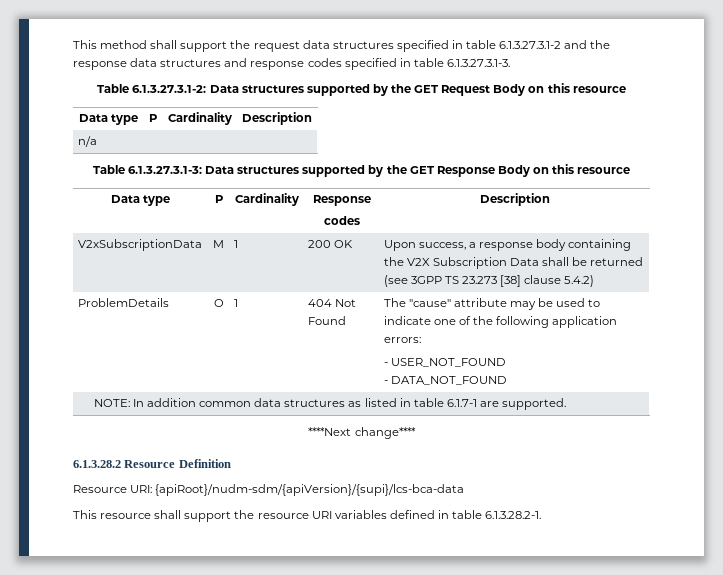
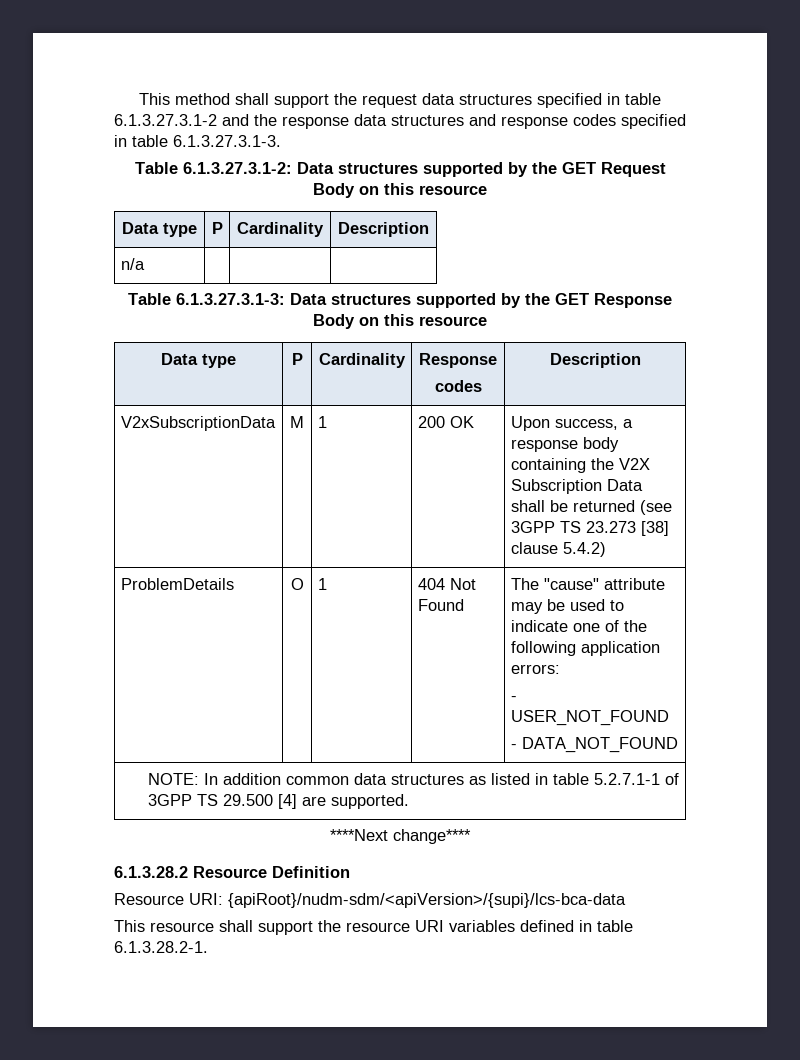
- NOTE: In addition common data structures as listed in table 6.1.7-1 are supported.
+ NOTE: In addition common data structures as listed in table 5.2.7.1-1 of 3GPP TS 29.500 [4] are supported.
- Resource URI: {apiRoot}/nudm-sdm/{apiVersion}/{supi}/lcs-bca-data
+ Resource URI: {apiRoot}/nudm-sdm/<apiVersion>/{supi}/lcs-bca-data

